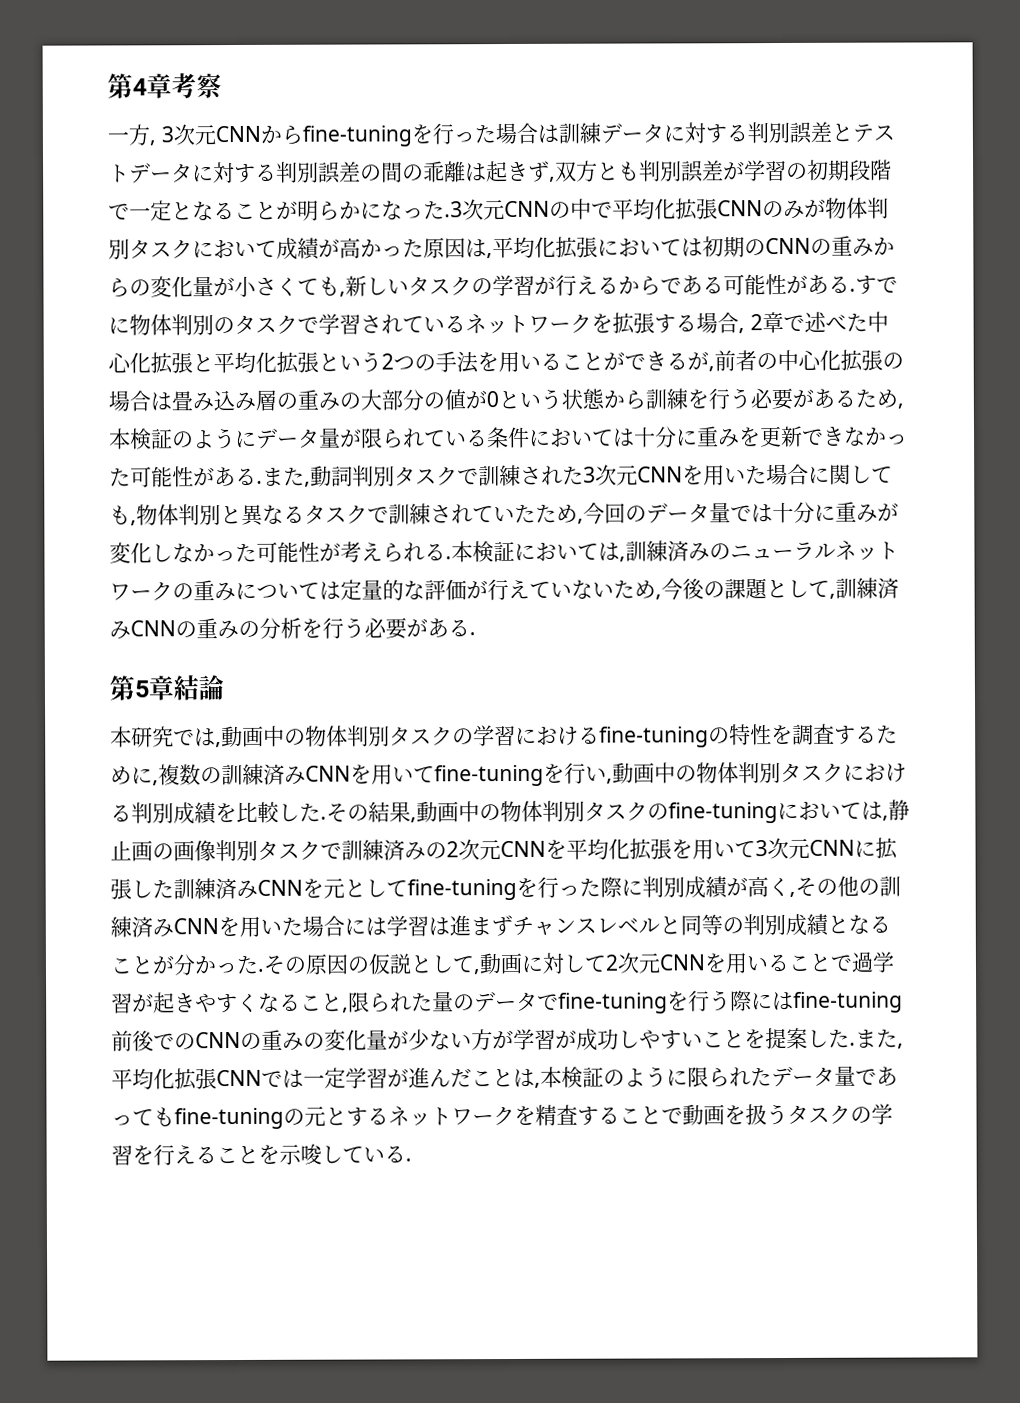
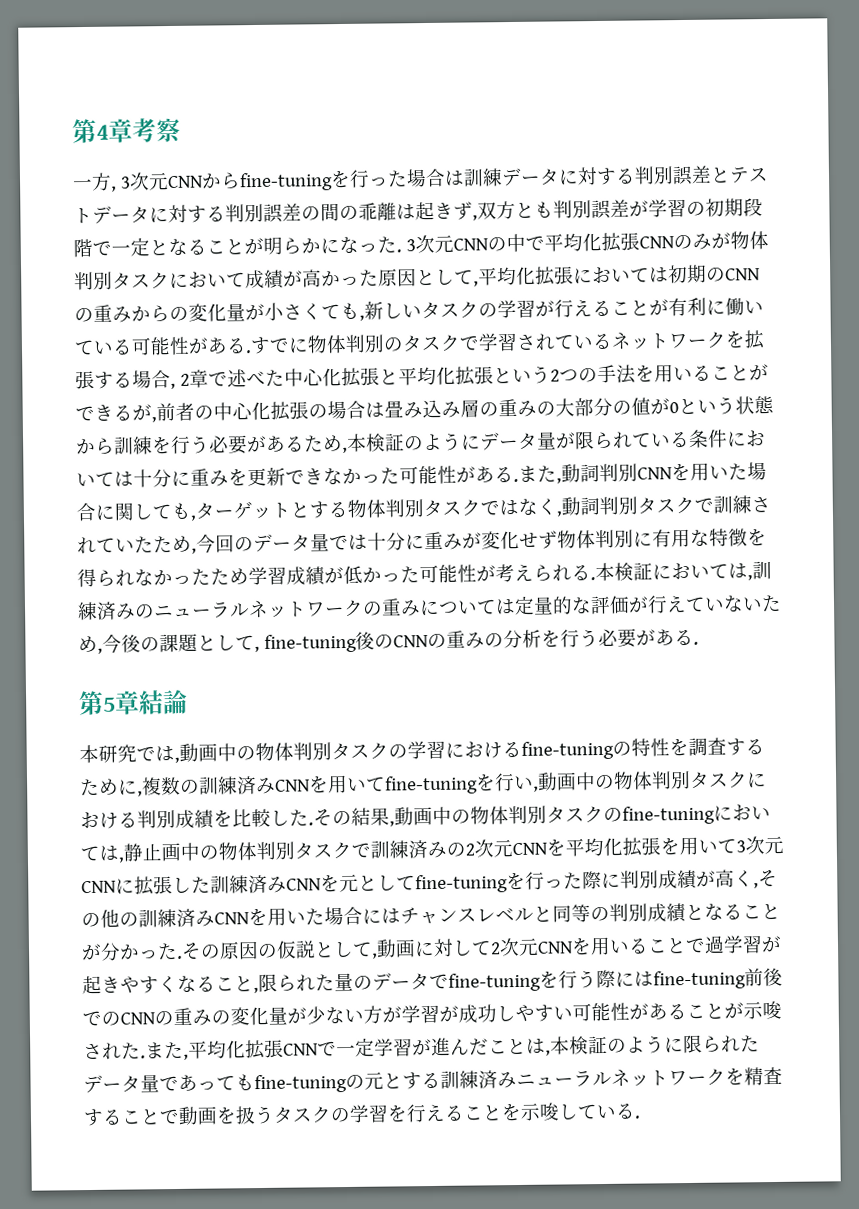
- 一方, 3次元CNNからfine-tuningを行った場合は訓練データに対する判別誤差とテストデータに対する判別誤差の間の乖離は起きず,双方とも判別誤差が学習の初期段階で一定となることが明らかになった.3次元CNNの中で平均化拡張CNNのみが物体判別タスクにおいて成績が高かった原因は,平均化拡張においては初期のCNNの重みからの変化量が小さくても,新しいタスクの学習が行えるからである可能性がある.
+ 一方, 3次元CNNからfine-tuningを行った場合は訓練データに対する判別誤差とテストデータに対する判別誤差の間の乖離は起きず,双方とも判別誤差が学習の初期段階で一定となることが明らかになった. 3次元CNNの中で平均化拡張CNNのみが物体判別タスクにおいて成績が高かった原因として,平均化拡張においては初期のCNNの重みからの変化量が小さくても,新しいタスクの学習が行えることが有利に働いている可能性がある.
- また,動詞判別タスクで訓練された3次元CNNを用いた場合に関しても,物体判別と異なるタスクで訓練されていたため,今回のデータ量では十分に重みが変化しなかった可能性が考えられる.
+ また,動詞判別CNNを用いた場合に関しても,ターゲットとする物体判別タスクではなく,動詞判別タスクで訓練されていたため,今回のデータ量では十分に重みが変化せず物体判別に有用な特徴を得られなかったため学習成績が低かった可能性が考えられる.
- 本検証においては,訓練済みのニューラルネットワークの重みについては定量的な評価が行えていないため,今後の課題として,訓練済みCNNの重みの分析を行う必要がある.
+ 本検証においては,訓練済みのニューラルネットワークの重みについては定量的な評価が行えていないため,今後の課題として, fine-tuning後のCNNの重みの分析を行う必要がある.
- その結果,動画中の物体判別タスクのfine-tuningにおいては,静止画の画像判別タスクで訓練済みの2次元CNNを平均化拡張を用いて3次元CNNに拡張した訓練済みCNNを元としてfine-tuningを行った際に判別成績が高く,その他の訓練済みCNNを用いた場合には学習は進まずチャンスレベルと同等の判別成績となることが分かった.
+ その結果,動画中の物体判別タスクのfine-tuningにおいては,静止画中の物体判別タスクで訓練済みの2次元CNNを平均化拡張を用いて3次元CNNに拡張した訓練済みCNNを元としてfine-tuningを行った際に判別成績が高く,その他の訓練済みCNNを用いた場合にはチャンスレベルと同等の判別成績となることが分かった.
- その原因の仮説として,動画に対して2次元CNNを用いることで過学習が起きやすくなること,限られた量のデータでfine-tuningを行う際にはfine-tuning前後でのCNNの重みの変化量が少ない方が学習が成功しやすいことを提案した.
+ その原因の仮説として,動画に対して2次元CNNを用いることで過学習が起きやすくなること,限られた量のデータでfine-tuningを行う際にはfine-tuning前後でのCNNの重みの変化量が少ない方が学習が成功しやすい可能性があることが示唆された.
- また,平均化拡張CNNでは一定学習が進んだことは,本検証のように限られたデータ量であってもfine-tuningの元とするネットワークを精査することで動画を扱うタスクの学習を行えることを示唆している.
+ また,平均化拡張CNNで一定学習が進んだことは,本検証のように限られたデータ量であってもfine-tuningの元とする訓練済みニューラルネットワークを精査することで動画を扱うタスクの学習を行えることを示唆している.

